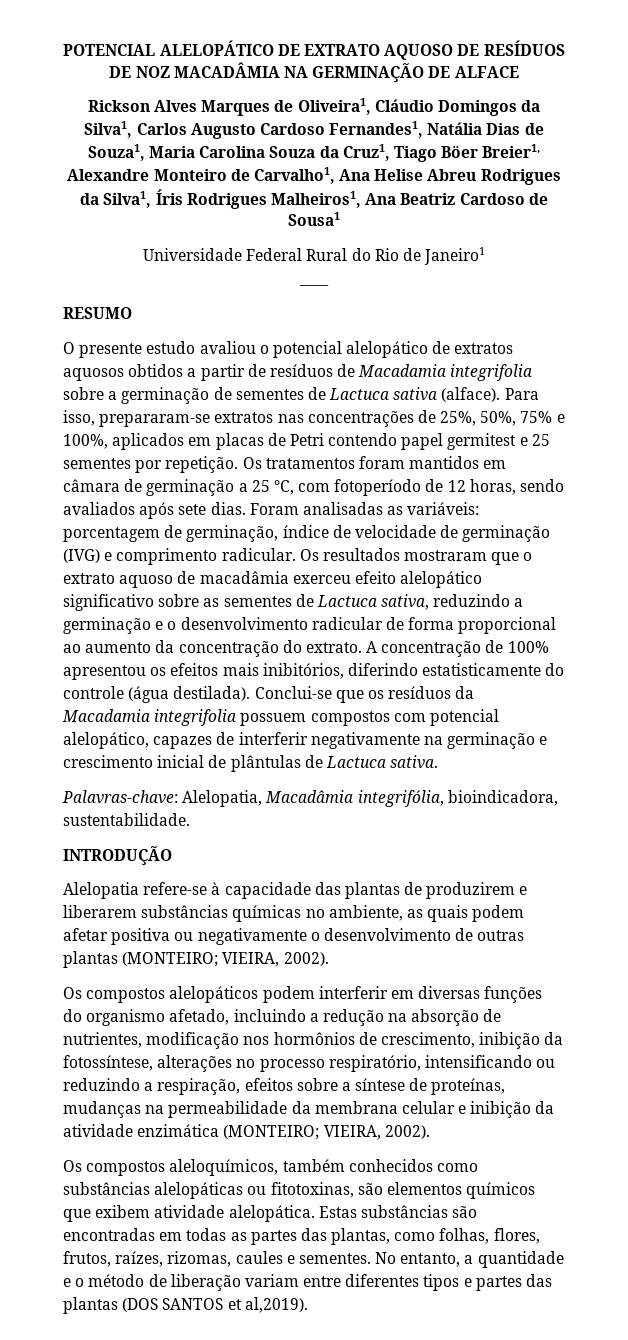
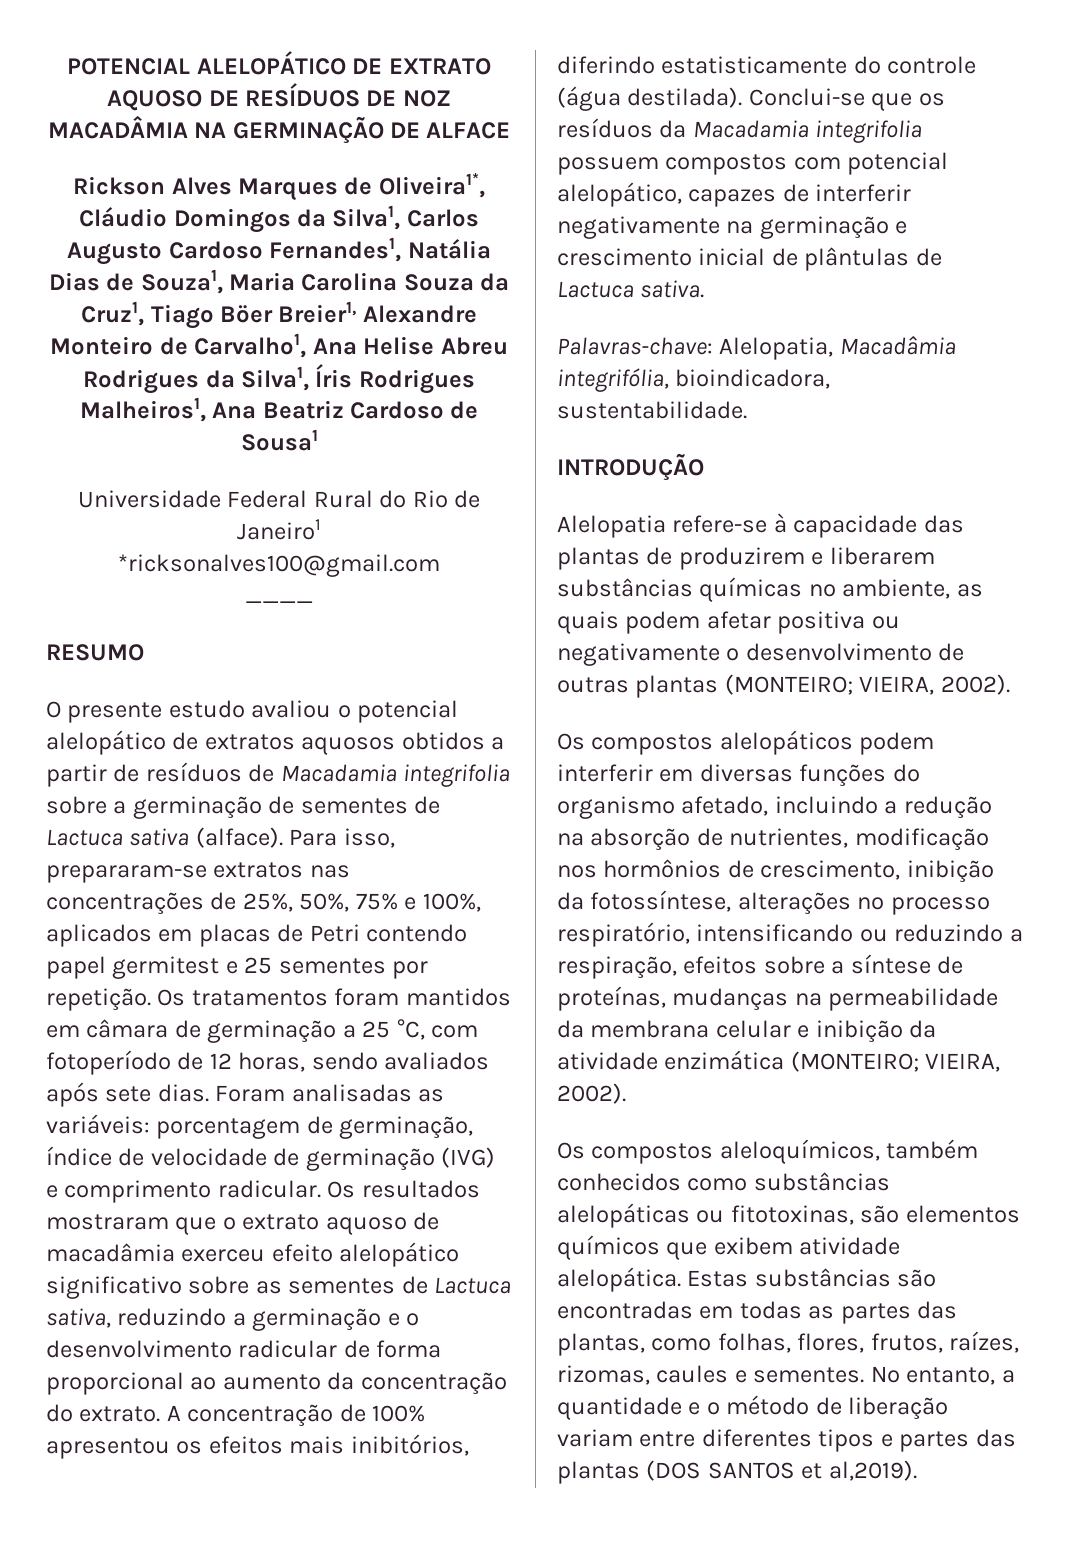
- Rickson Alves Marques de Oliveira1, Cláudio Domingos da Silva1, Carlos Augusto Cardoso Fernandes1, Natália Dias de Souza1, Maria Carolina Souza da Cruz1, Tiago Böer Breier1, Alexandre Monteiro de Carvalho1, Ana Helise Abreu Rodrigues da Silva1, Íris Rodrigues Malheiros1, Ana Beatriz Cardoso de Sousa1
+ Rickson Alves Marques de Oliveira1*, Cláudio Domingos da Silva1, Carlos Augusto Cardoso Fernandes1, Natália Dias de Souza1, Maria Carolina Souza da Cruz1, Tiago Böer Breier1, Alexandre Monteiro de Carvalho1, Ana Helise Abreu Rodrigues da Silva1, Íris Rodrigues Malheiros1, Ana Beatriz Cardoso de Sousa1
+ *ricksonalves100@gmail.com

